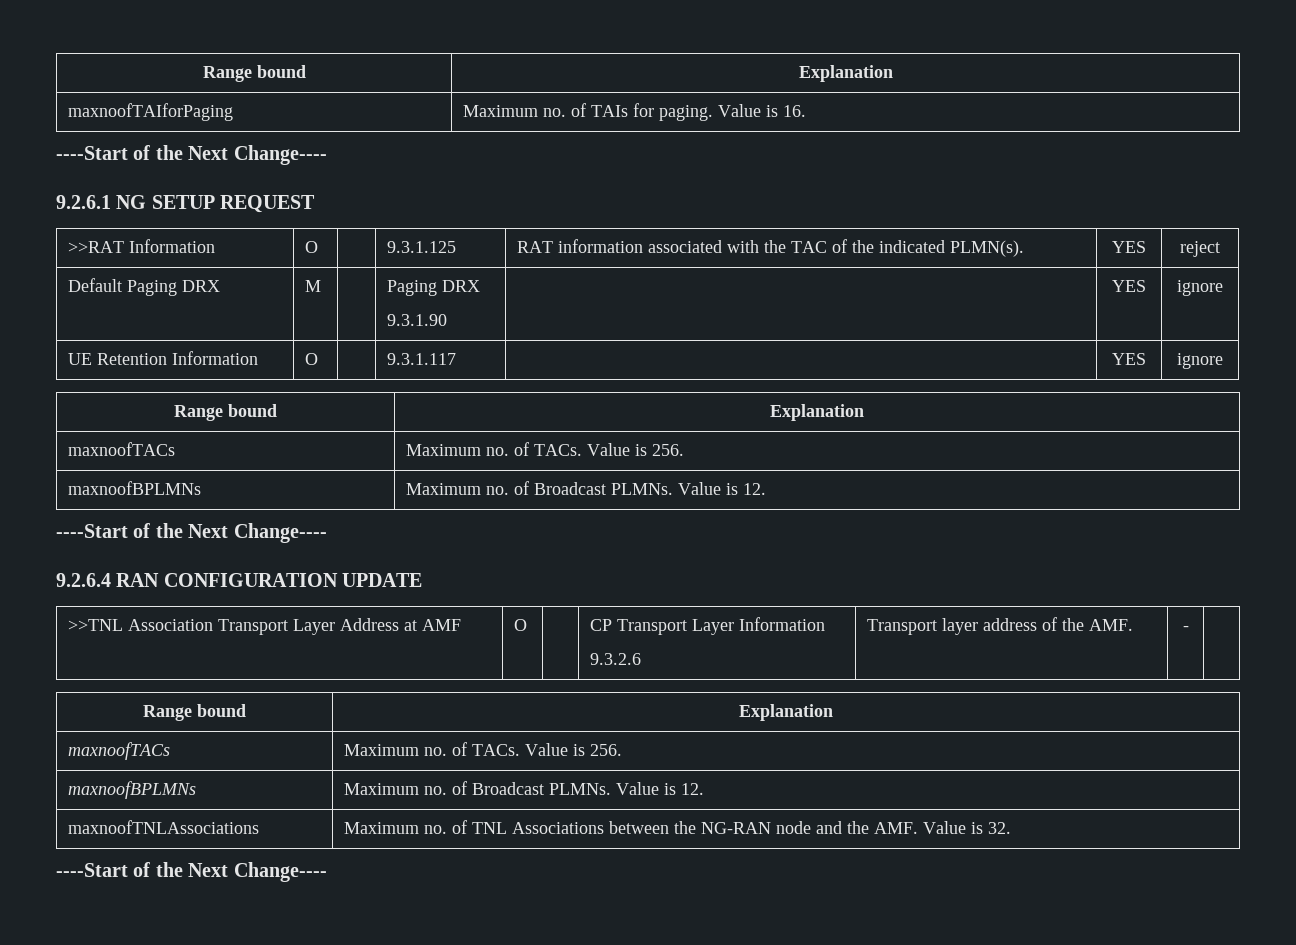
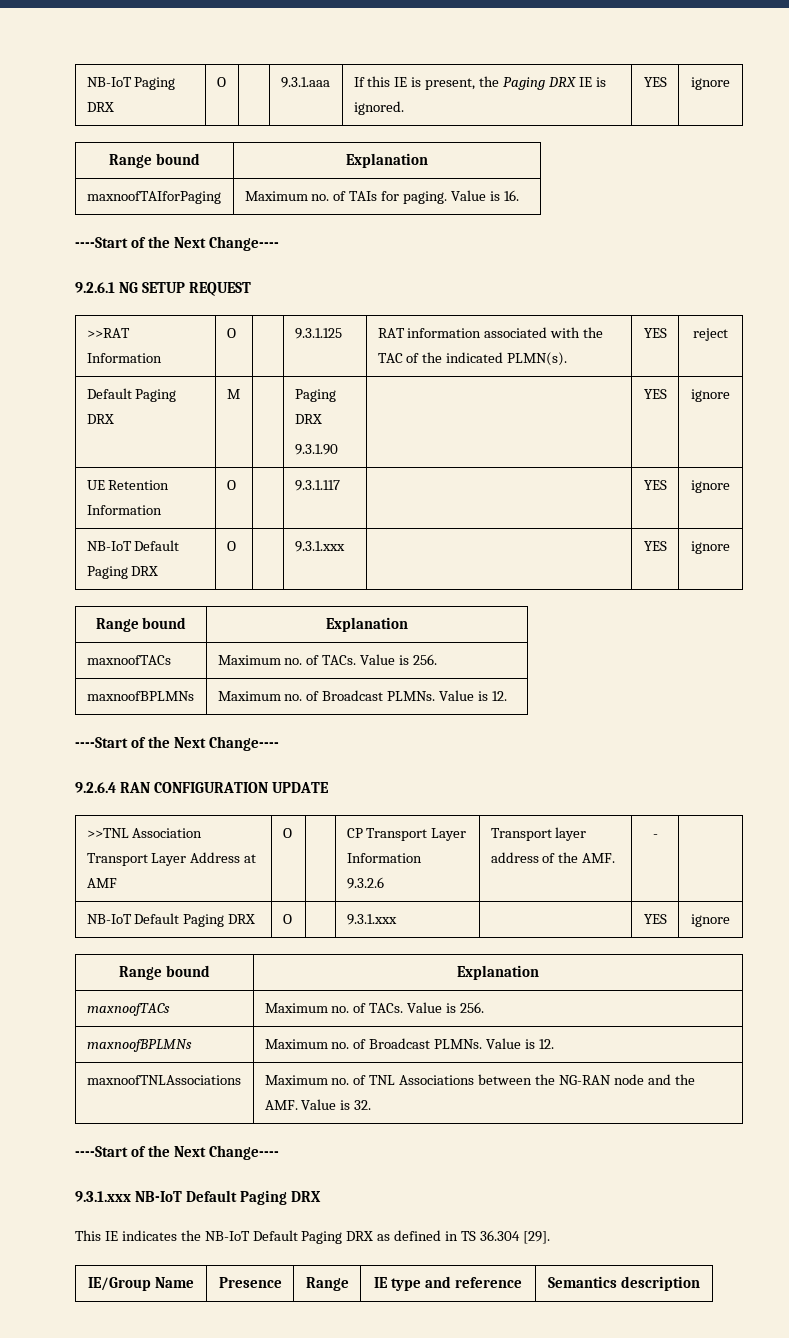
+ NB-IoT Paging DRX | O | | 9.3.1.aaa | If this IE is present, the Paging DRX IE is ignored. | YES | ignore
  UE Retention Information | O | | 9.3.1.117 | | YES | ignore
+ NB-IoT Default Paging DRX | O | | 9.3.1.xxx | | YES | ignore
  >>TNL Association Transport Layer Address at AMF | O | | CP Transport Layer Information
  9.3.2.6 | Transport layer address of the AMF. | - |
+ NB-IoT Default Paging DRX | O | | 9.3.1.xxx | | YES | ignore
+ 9.3.1.xxx NB-IoT Default Paging DRX
+ This IE indicates the NB-IoT Default Paging DRX as defined in TS 36.304 [29].
+ IE/Group Name | Presence | Range | IE type and reference | Semantics description

